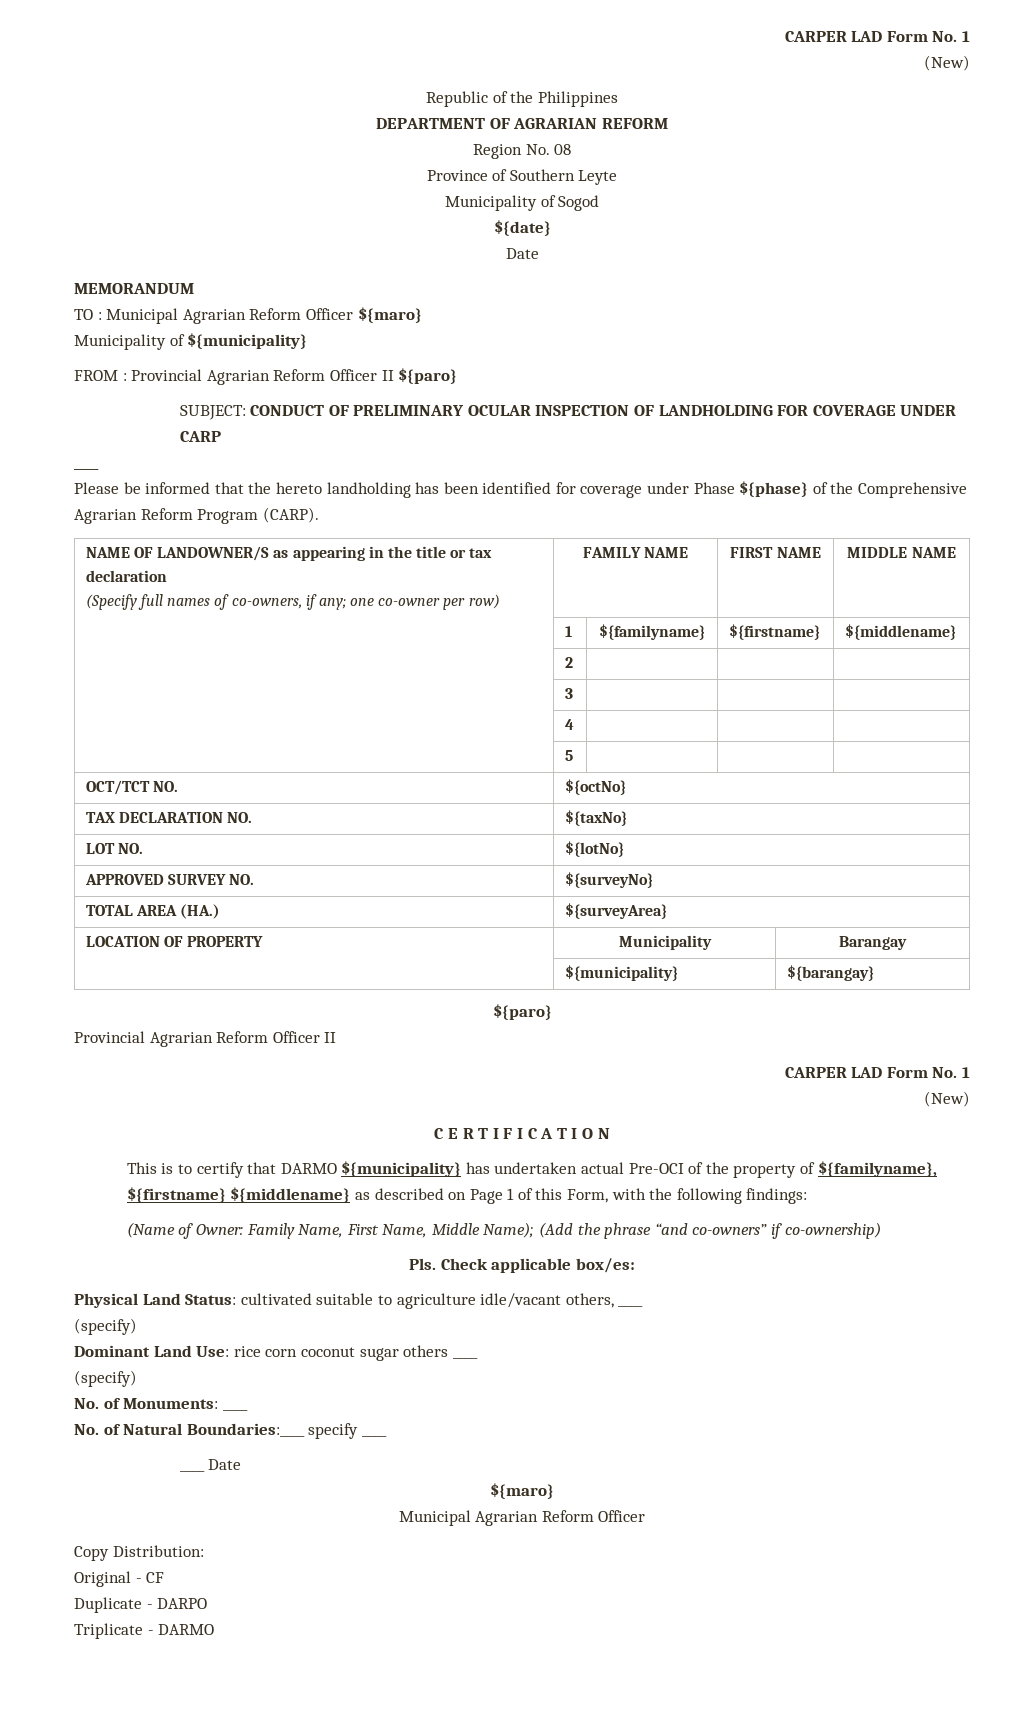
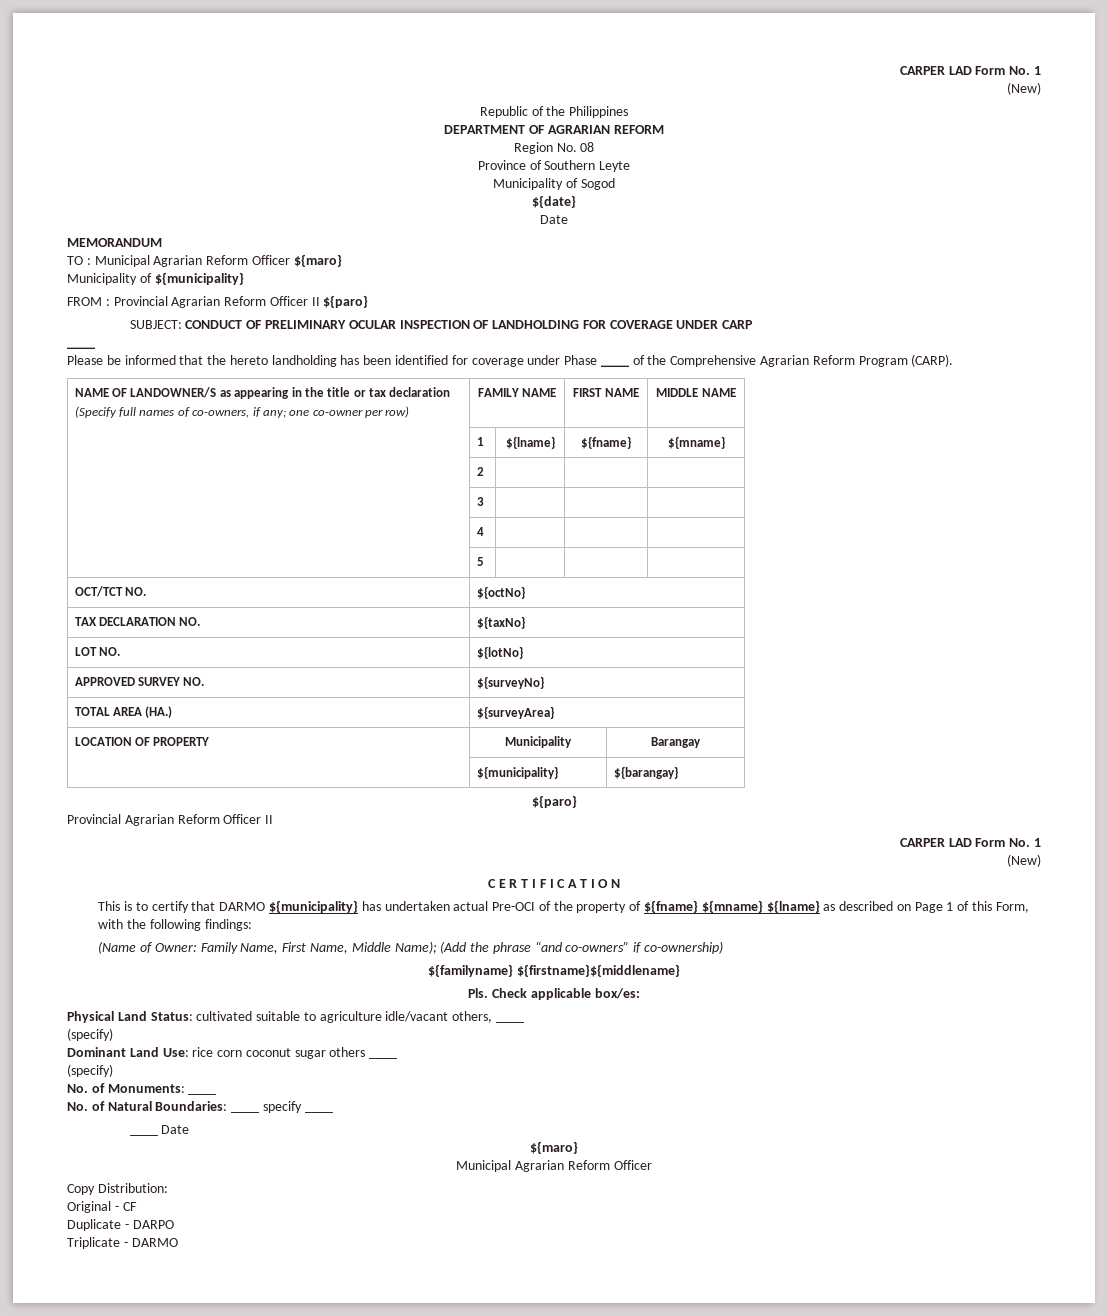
- Please be informed that the hereto landholding has been identified for coverage under Phase ${phase} of the Comprehensive Agrarian Reform Program (CARP).
+ Please be informed that the hereto landholding has been identified for coverage under Phase ____ of the Comprehensive Agrarian Reform Program (CARP).
- | 1 | ${familyname} | ${firstname} | ${middlename}
+ | 1 | ${lname} | ${fname} | ${mname}
- This is to certify that DARMO ${municipality} has undertaken actual Pre-OCI of the property of ${familyname}, ${firstname} ${middlename} as described on Page 1 of this Form, with the following findings:
+ This is to certify that DARMO ${municipality} has undertaken actual Pre-OCI of the property of ${fname} ${mname} ${lname} as described on Page 1 of this Form, with the following findings:
+ ${familyname} ${firstname}${middlename}
- No. of Natural Boundaries:____ specify ____
+ No. of Natural Boundaries: ____ specify ____

